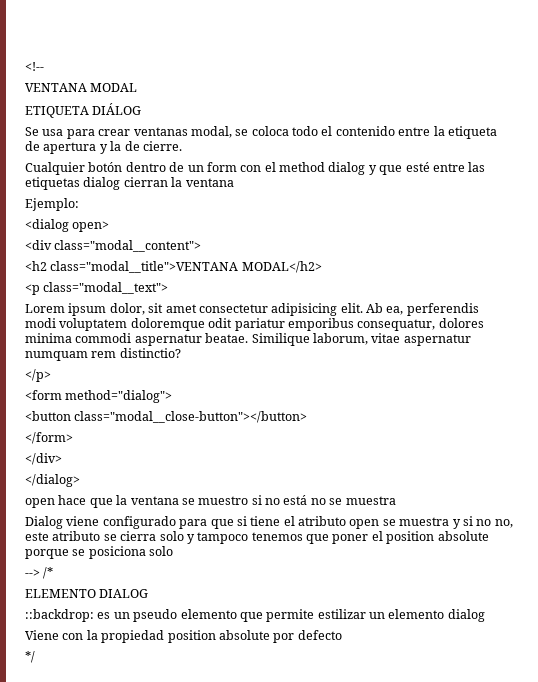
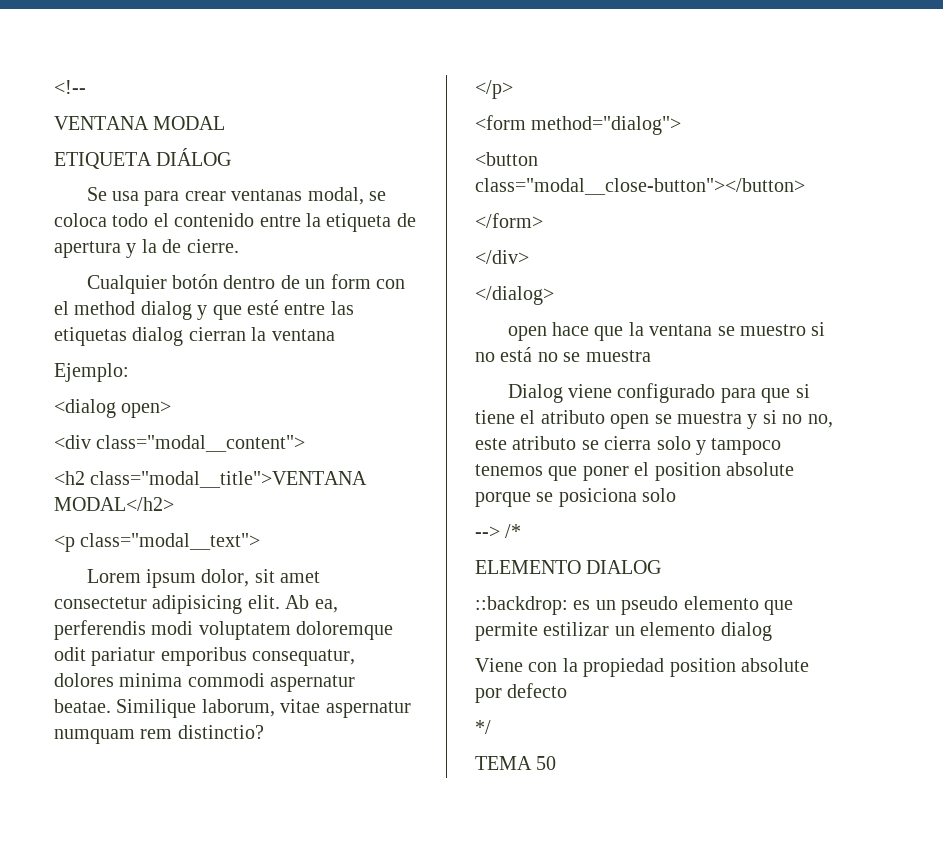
+ TEMA 50

